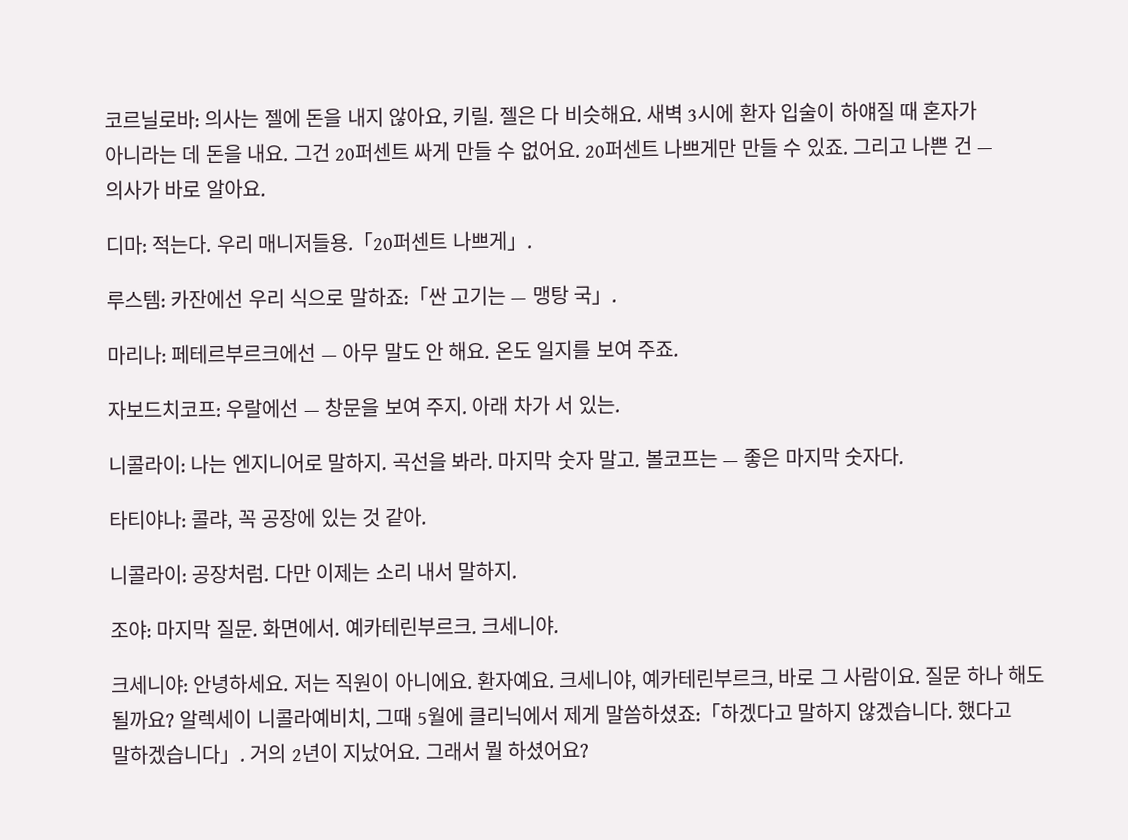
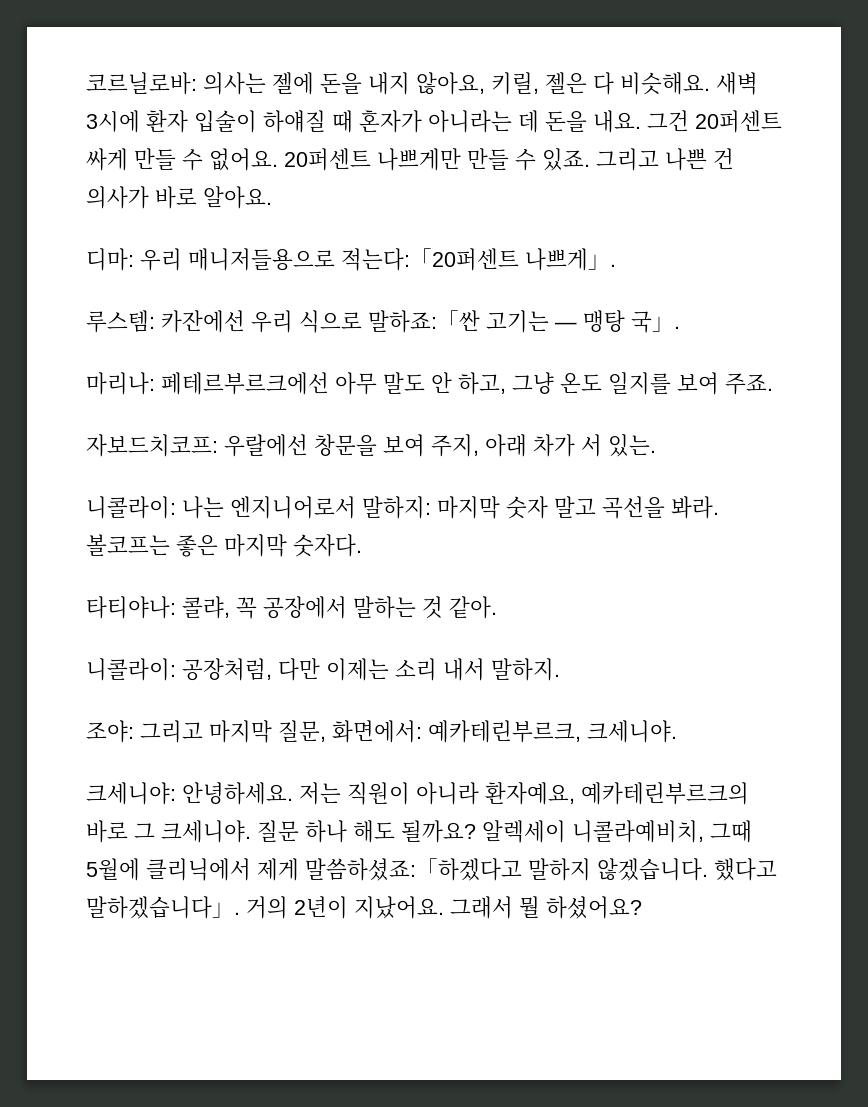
- 코르닐로바: 의사는 젤에 돈을 내지 않아요, 키릴. 젤은 다 비슷해요.
+ 코르닐로바: 의사는 젤에 돈을 내지 않아요, 키릴, 젤은 다 비슷해요.
- 그리고 나쁜 건 — 의사가 바로 알아요.
+ 그리고 나쁜 건 의사가 바로 알아요.
- 디마: 적는다. 우리 매니저들용.「20퍼센트 나쁘게」.
+ 디마: 우리 매니저들용으로 적는다:「20퍼센트 나쁘게」.
- 마리나: 페테르부르크에선 — 아무 말도 안 해요. 온도 일지를 보여 주죠.
+ 마리나: 페테르부르크에선 아무 말도 안 하고, 그냥 온도 일지를 보여 주죠.
- 자보드치코프: 우랄에선 — 창문을 보여 주지. 아래 차가 서 있는.
+ 자보드치코프: 우랄에선 창문을 보여 주지, 아래 차가 서 있는.
- 니콜라이: 나는 엔지니어로 말하지. 곡선을 봐라. 마지막 숫자 말고. 볼코프는 — 좋은 마지막 숫자다.
+ 니콜라이: 나는 엔지니어로서 말하지: 마지막 숫자 말고 곡선을 봐라. 볼코프는 좋은 마지막 숫자다.
- 타티야나: 콜랴, 꼭 공장에 있는 것 같아.
+ 타티야나: 콜랴, 꼭 공장에서 말하는 것 같아.
- 니콜라이: 공장처럼. 다만 이제는 소리 내서 말하지.
+ 니콜라이: 공장처럼, 다만 이제는 소리 내서 말하지.
- 조야: 마지막 질문. 화면에서. 예카테린부르크. 크세니야.
+ 조야: 그리고 마지막 질문, 화면에서: 예카테린부르크, 크세니야.
- 저는 직원이 아니에요. 환자예요. 크세니야, 예카테린부르크, 바로 그 사람이요.
+ 저는 직원이 아니라 환자예요, 예카테린부르크의 바로 그 크세니야.

